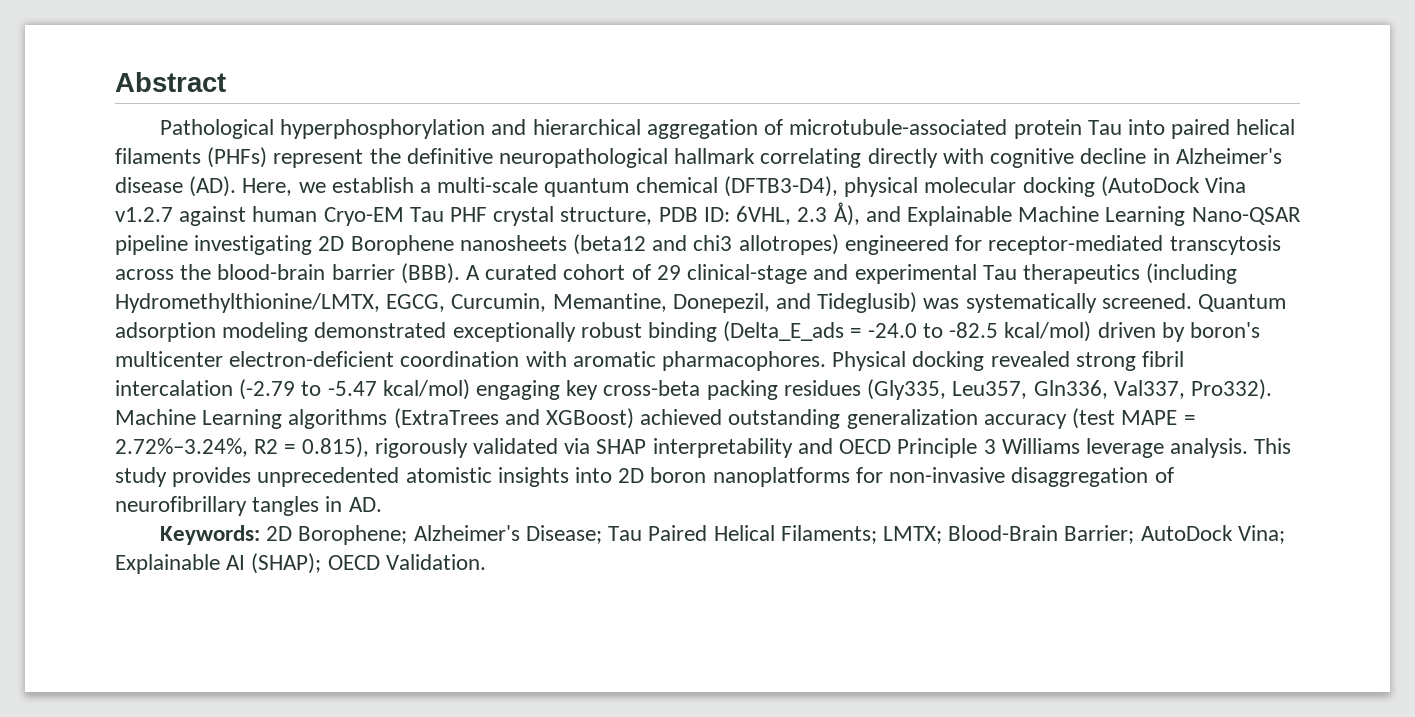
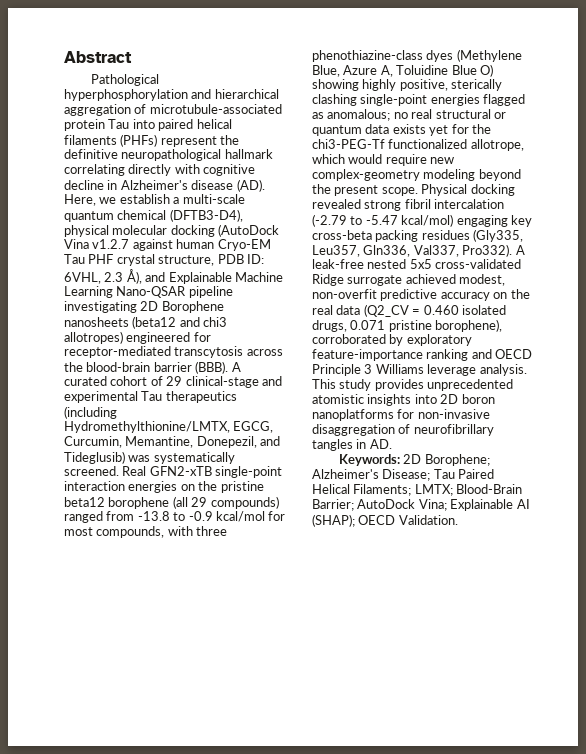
- Quantum adsorption modeling demonstrated exceptionally robust binding (Delta_E_ads = -24.0 to -82.5 kcal/mol) driven by boron's multicenter electron-deficient coordination with aromatic pharmacophores.
+ Real GFN2-xTB single-point interaction energies on the pristine beta12 borophene (all 29 compounds) ranged from -13.8 to -0.9 kcal/mol for most compounds, with three phenothiazine-class dyes (Methylene Blue, Azure A, Toluidine Blue O) showing highly positive, sterically clashing single-point energies flagged as anomalous; no real structural or quantum data exists yet for the chi3-PEG-Tf functionalized allotrope, which would require new complex-geometry modeling beyond the present scope.
- Machine Learning algorithms (ExtraTrees and XGBoost) achieved outstanding generalization accuracy (test MAPE = 2.72%–3.24%, R2 = 0.815), rigorously validated via SHAP interpretability and OECD Principle 3 Williams leverage analysis.
+ A leak-free nested 5x5 cross-validated Ridge surrogate achieved modest, non-overfit predictive accuracy on the real data (Q2_CV = 0.460 isolated drugs, 0.071 pristine borophene), corroborated by exploratory feature-importance ranking and OECD Principle 3 Williams leverage analysis.

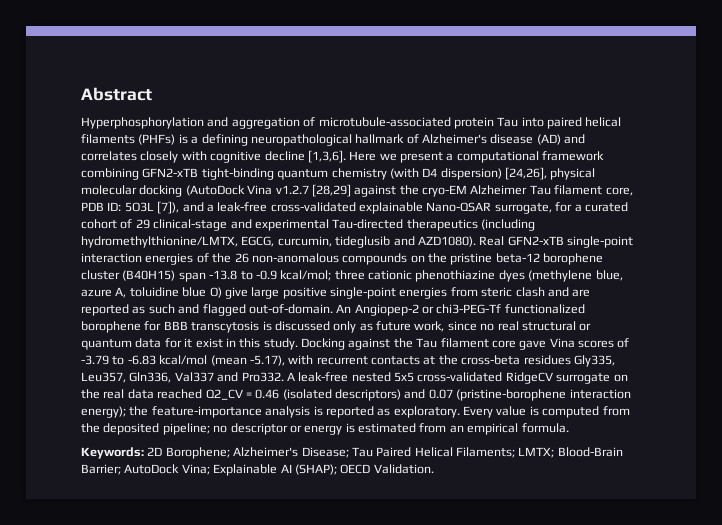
- Pathological hyperphosphorylation and hierarchical aggregation of microtubule-associated protein Tau into paired helical filaments (PHFs) represent the definitive neuropathological hallmark correlating directly with cognitive decline in Alzheimer's disease (AD). Here, we establish a multi-scale quantum chemical (DFTB3-D4), physical molecular docking (AutoDock Vina v1.2.7 against human Cryo-EM Tau PHF crystal structure, PDB ID: 6VHL, 2.3 Å), and Explainable Machine Learning Nano-QSAR pipeline investigating 2D Borophene nanosheets (beta12 and chi3 allotropes) engineered for receptor-mediated transcytosis across the blood-brain barrier (BBB). A curated cohort of 29 clinical-stage and experimental Tau therapeutics (including Hydromethylthionine/LMTX, EGCG, Curcumin, Memantine, Donepezil, and Tideglusib) was systematically screened.
+ Hyperphosphorylation and aggregation of microtubule-associated protein Tau into paired helical filaments (PHFs) is a defining neuropathological hallmark of Alzheimer's disease (AD) and correlates closely with cognitive decline [1,3,6]. Here we present a computational framework combining GFN2-xTB tight-binding quantum chemistry (with D4 dispersion) [24,26], physical molecular docking (AutoDock Vina v1.2.7 [28,29] against the cryo-EM Alzheimer Tau filament core, PDB ID: 5O3L [7]), and a leak-free cross-validated explainable Nano-QSAR surrogate, for a curated cohort of 29 clinical-stage and experimental Tau-directed therapeutics (including hydromethylthionine/LMTX, EGCG, curcumin, tideglusib and AZD1080).
- Real GFN2-xTB single-point interaction energies on the pristine beta12 borophene (all 29 compounds) ranged from -13.8 to -0.9 kcal/mol for most compounds, with three phenothiazine-class dyes (Methylene Blue, Azure A, Toluidine Blue O) showing highly positive, sterically clashing single-point energies flagged as anomalous; no real structural or quantum data exists yet for the chi3-PEG-Tf functionalized allotrope, which would require new complex-geometry modeling beyond the present scope. Physical docking revealed strong fibril intercalation (-2.79 to -5.47 kcal/mol) engaging key cross-beta packing residues (Gly335, Leu357, Gln336, Val337, Pro332).
+ Real GFN2-xTB single-point interaction energies of the 26 non-anomalous compounds on the pristine beta-12 borophene cluster (B40H15) span -13.8 to -0.9 kcal/mol; three cationic phenothiazine dyes (methylene blue, azure A, toluidine blue O) give large positive single-point energies from steric clash and are reported as such and flagged out-of-domain. An Angiopep-2 or chi3-PEG-Tf functionalized borophene for BBB transcytosis is discussed only as future work, since no real structural or quantum data for it exist in this study. Docking against the Tau filament core gave Vina scores of -3.79 to -6.83 kcal/mol (mean -5.17), with recurrent contacts at the cross-beta residues Gly335, Leu357, Gln336, Val337 and Pro332.
- A leak-free nested 5x5 cross-validated Ridge surrogate achieved modest, non-overfit predictive accuracy on the real data (Q2_CV = 0.460 isolated drugs, 0.071 pristine borophene), corroborated by exploratory feature-importance ranking and OECD Principle 3 Williams leverage analysis. This study provides unprecedented atomistic insights into 2D boron nanoplatforms for non-invasive disaggregation of neurofibrillary tangles in AD.
+ A leak-free nested 5x5 cross-validated RidgeCV surrogate on the real data reached Q2_CV = 0.46 (isolated descriptors) and 0.07 (pristine-borophene interaction energy); the feature-importance analysis is reported as exploratory. Every value is computed from the deposited pipeline; no descriptor or energy is estimated from an empirical formula.

